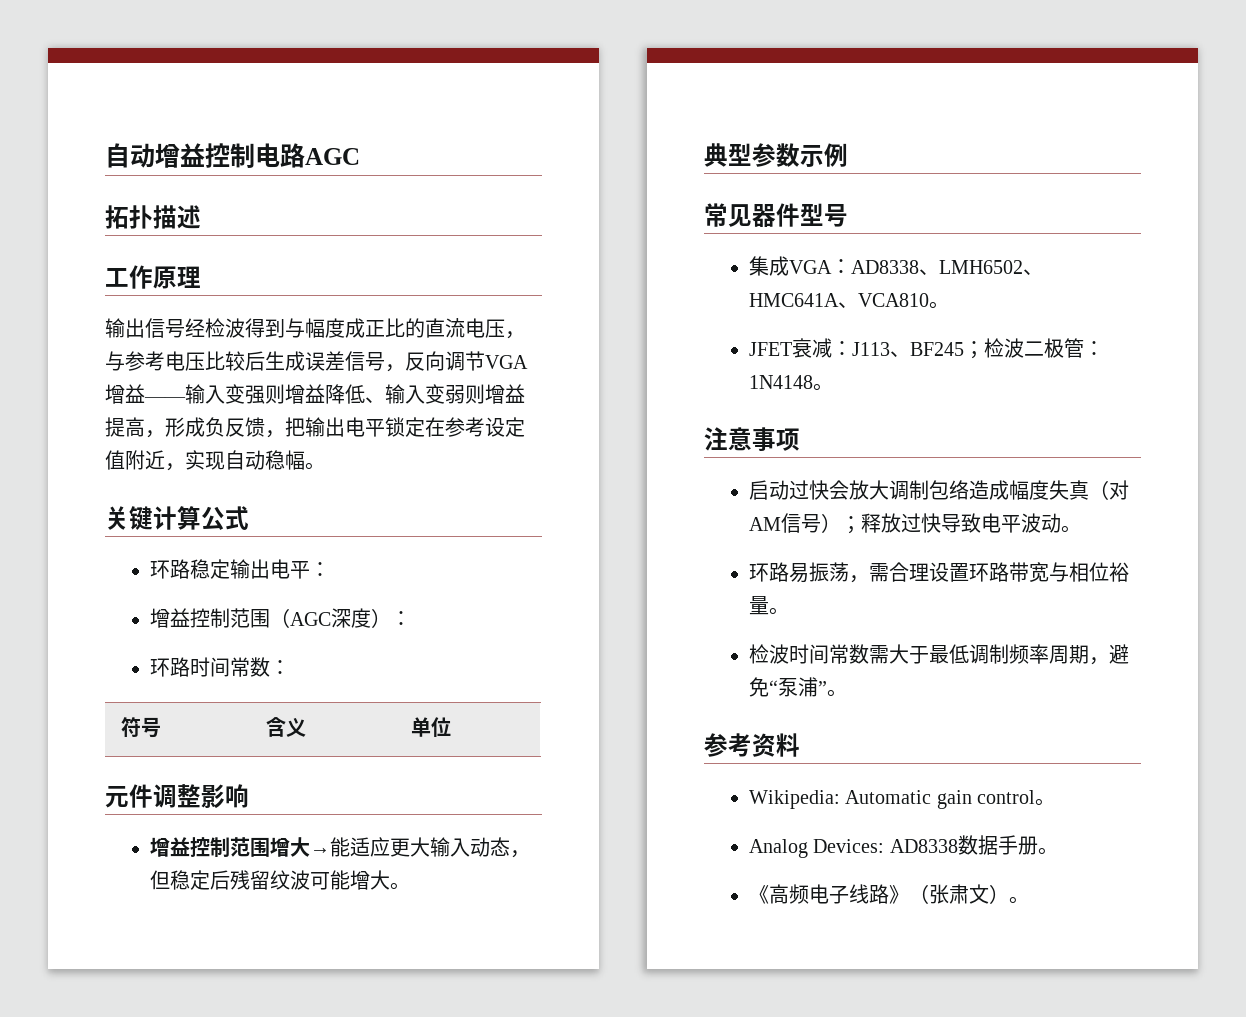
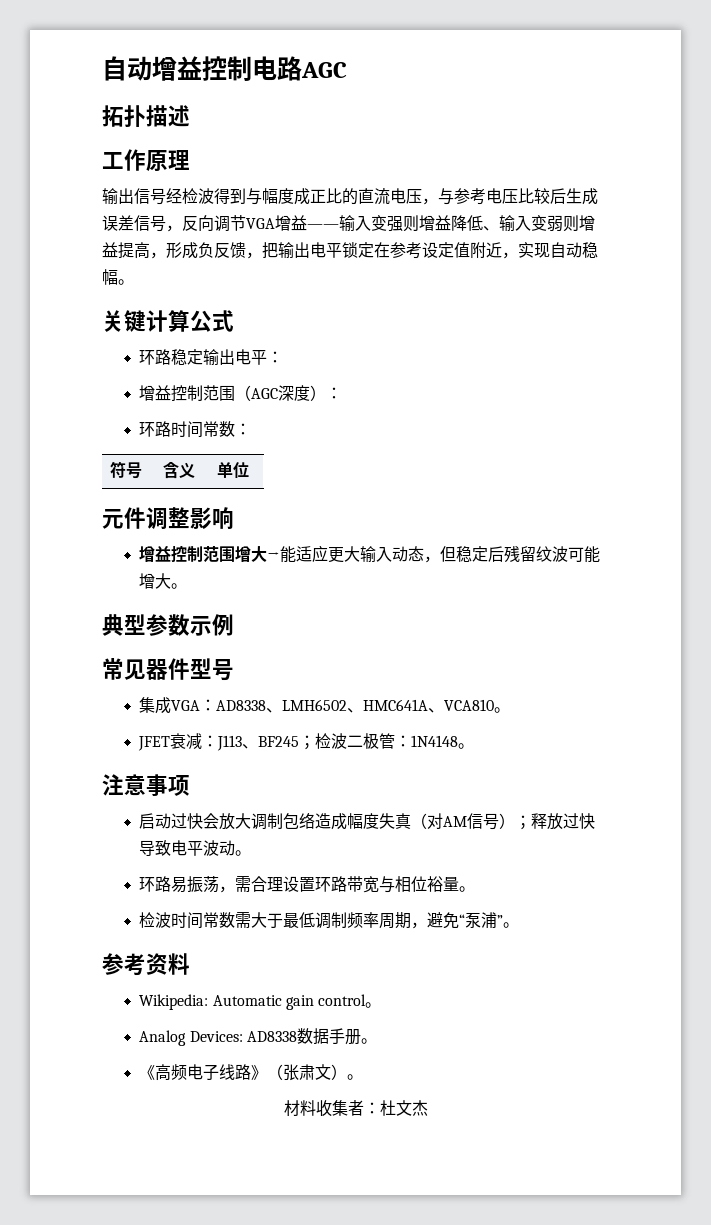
+ 材料收集者：杜文杰

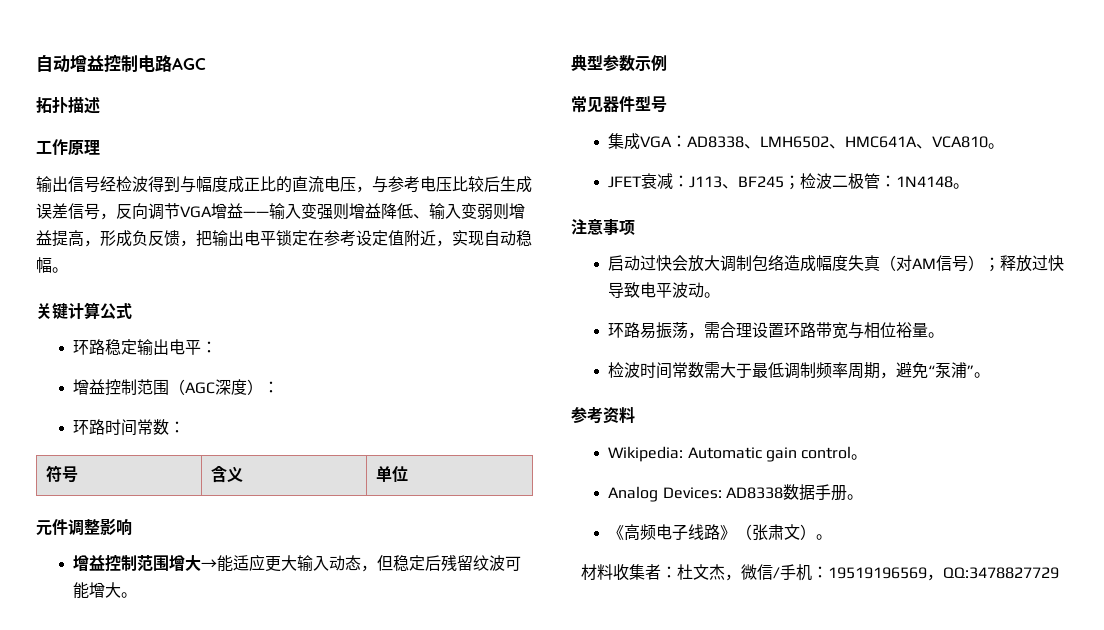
- 材料收集者：杜文杰
+ 材料收集者：杜文杰，微信/手机：19519196569，QQ:3478827729

